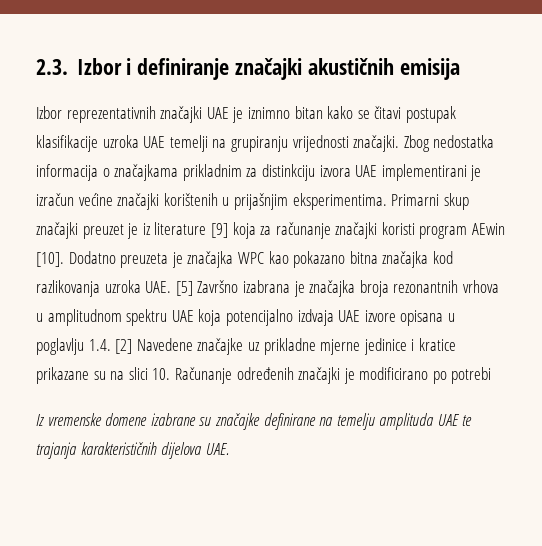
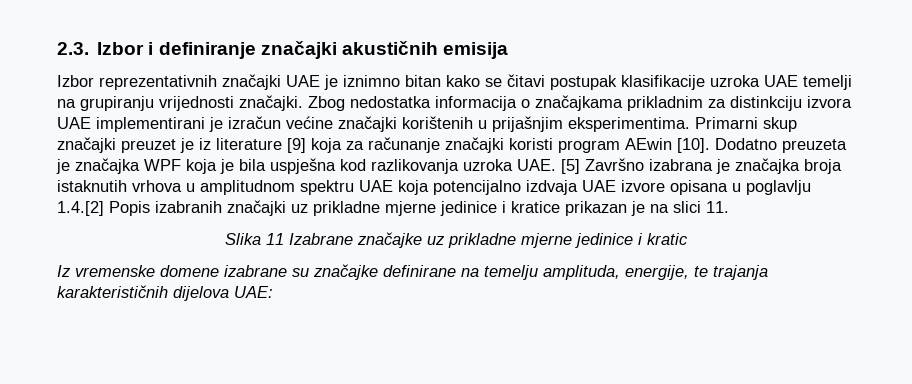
- Dodatno preuzeta je značajka WPC kao pokazano bitna značajka kod razlikovanja uzroka UAE. [5] Završno izabrana je značajka broja rezonantnih vrhova u amplitudnom spektru UAE koja potencijalno izdvaja UAE izvore opisana u poglavlju 1.4. [2] Navedene značajke uz prikladne mjerne jedinice i kratice prikazane su na slici 10. Računanje određenih značajki je modificirano po potrebi
+ Dodatno preuzeta je značajka WPF koja je bila uspješna kod razlikovanja uzroka UAE. [5] Završno izabrana je značajka broja istaknutih vrhova u amplitudnom spektru UAE koja potencijalno izdvaja UAE izvore opisana u poglavlju 1.4.[2] Popis izabranih značajki uz prikladne mjerne jedinice i kratice prikazan je na slici 11.
+ Slika 11 Izabrane značajke uz prikladne mjerne jedinice i kratic
- Iz vremenske domene izabrane su značajke definirane na temelju amplituda UAE te trajanja karakterističnih dijelova UAE.
+ Iz vremenske domene izabrane su značajke definirane na temelju amplituda, energije, te trajanja karakterističnih dijelova UAE:

